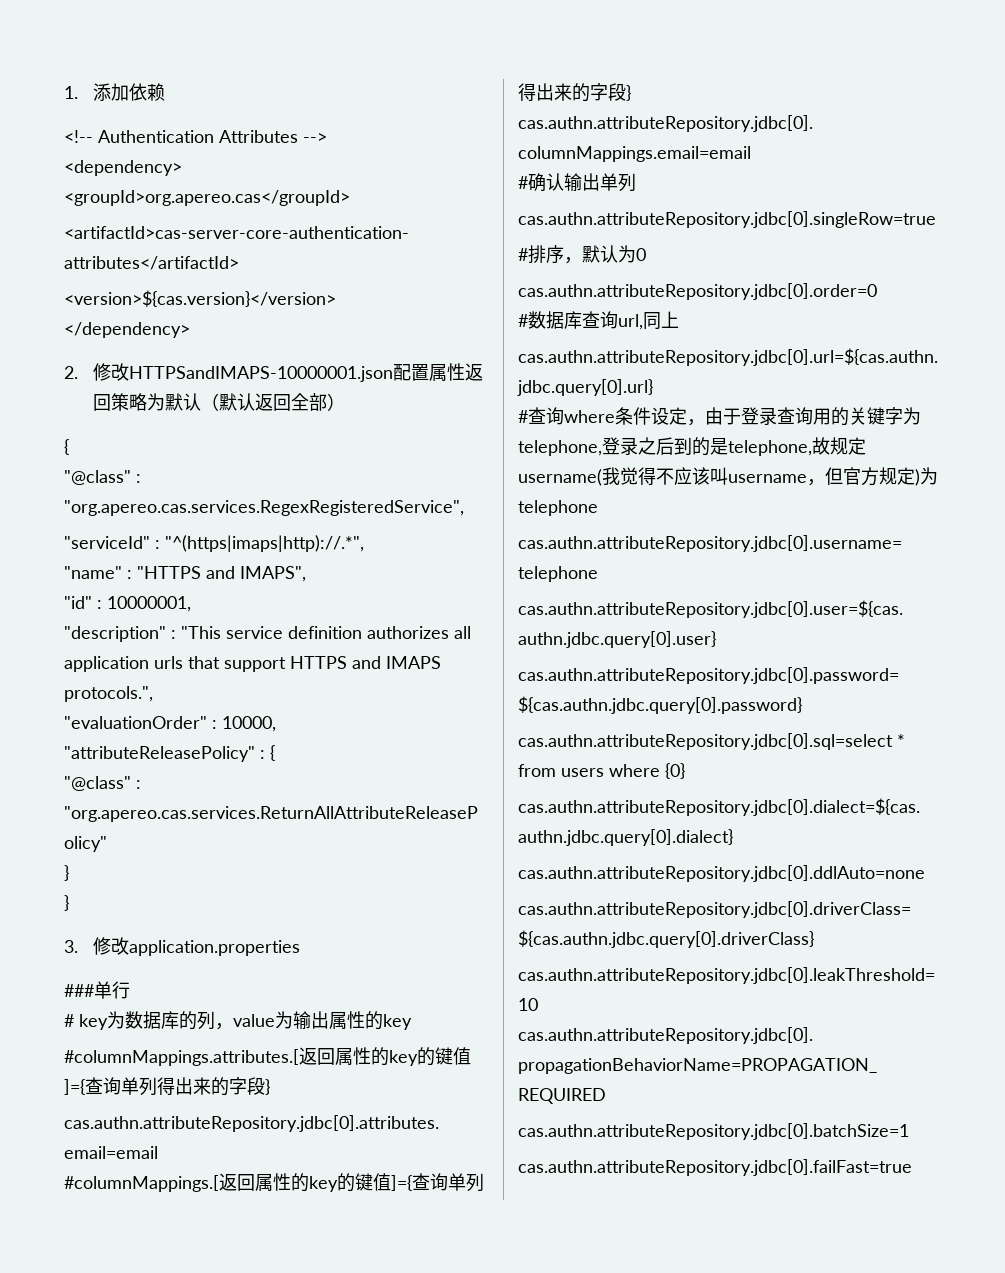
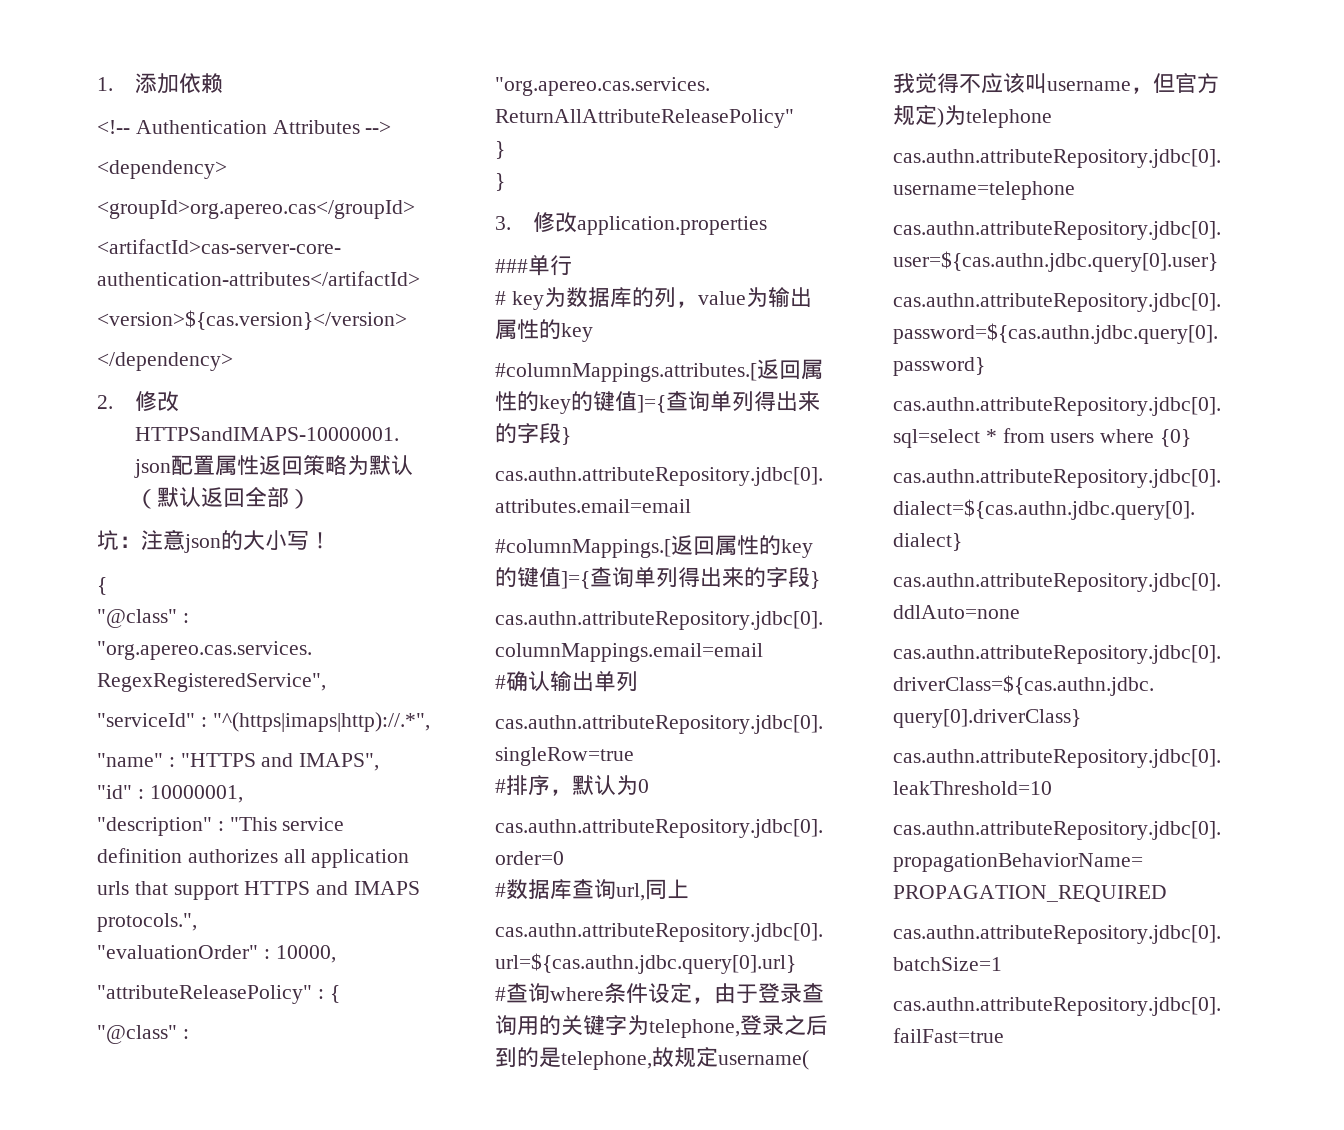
+ 坑：注意json的大小写！

